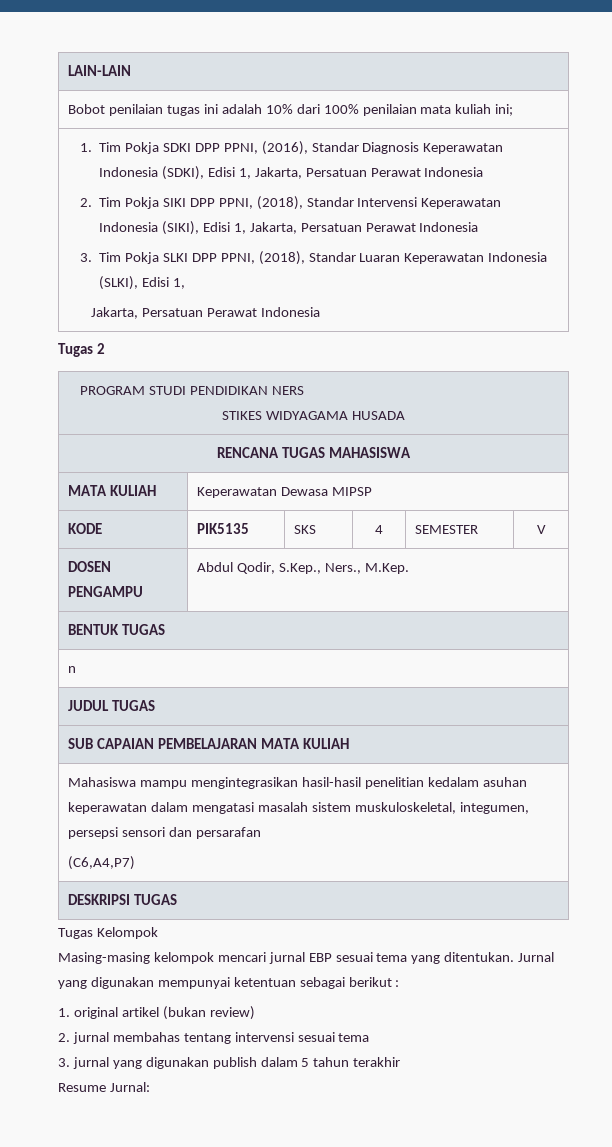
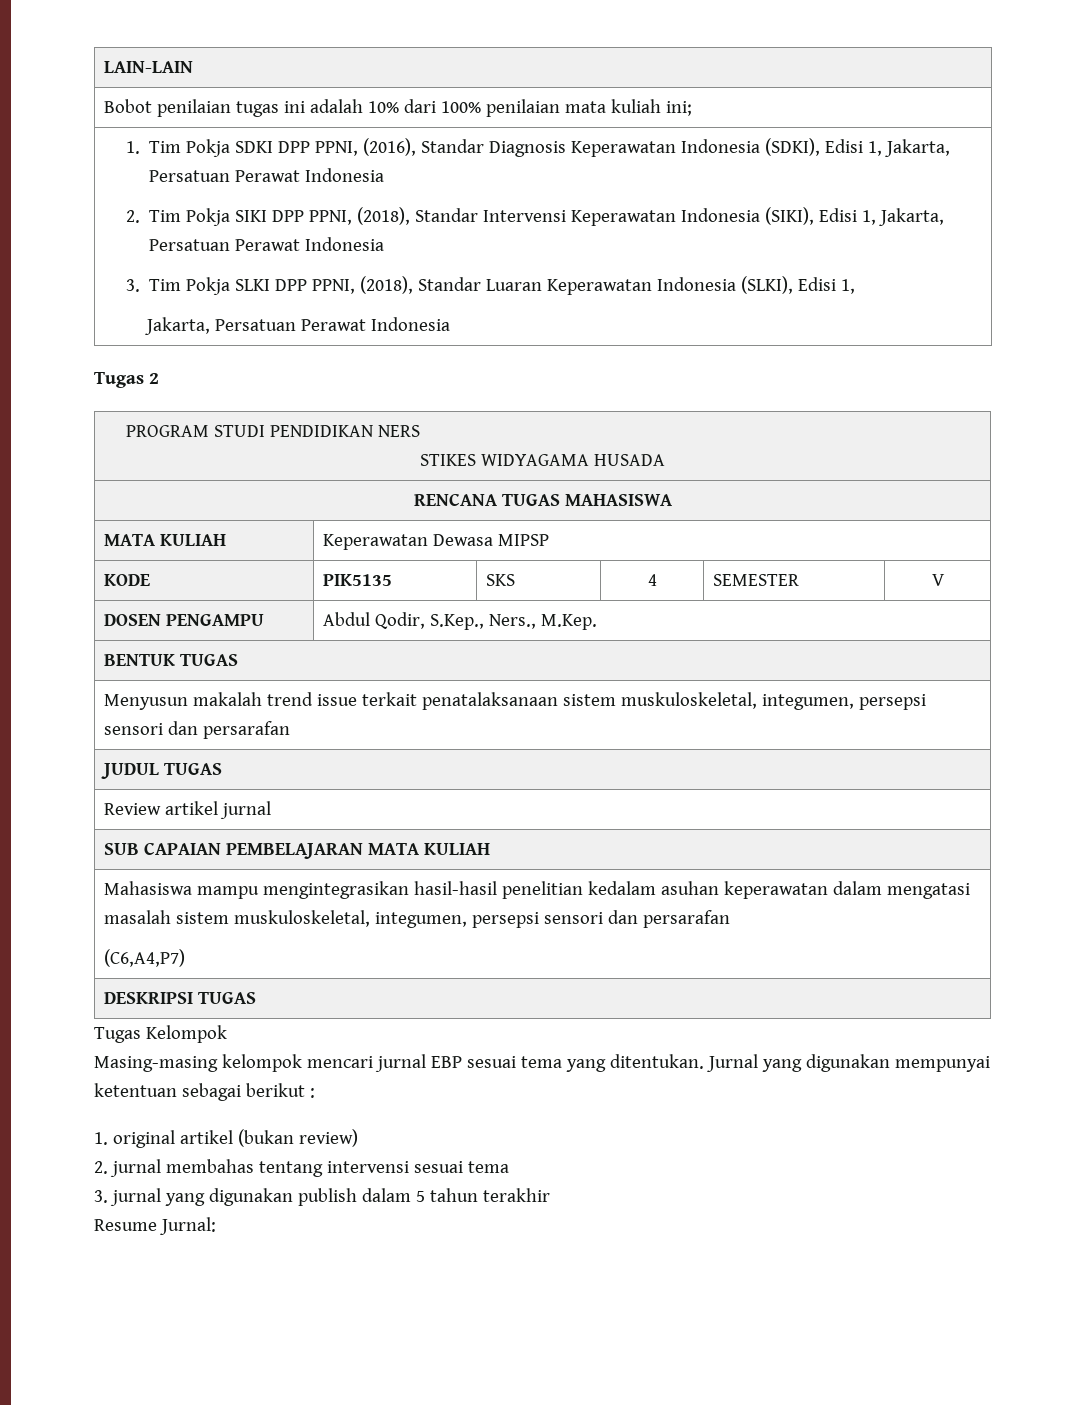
- n
+ Menyusun makalah trend issue terkait penatalaksanaan sistem muskuloskeletal, integumen, persepsi sensori dan persarafan
+ Review artikel jurnal

